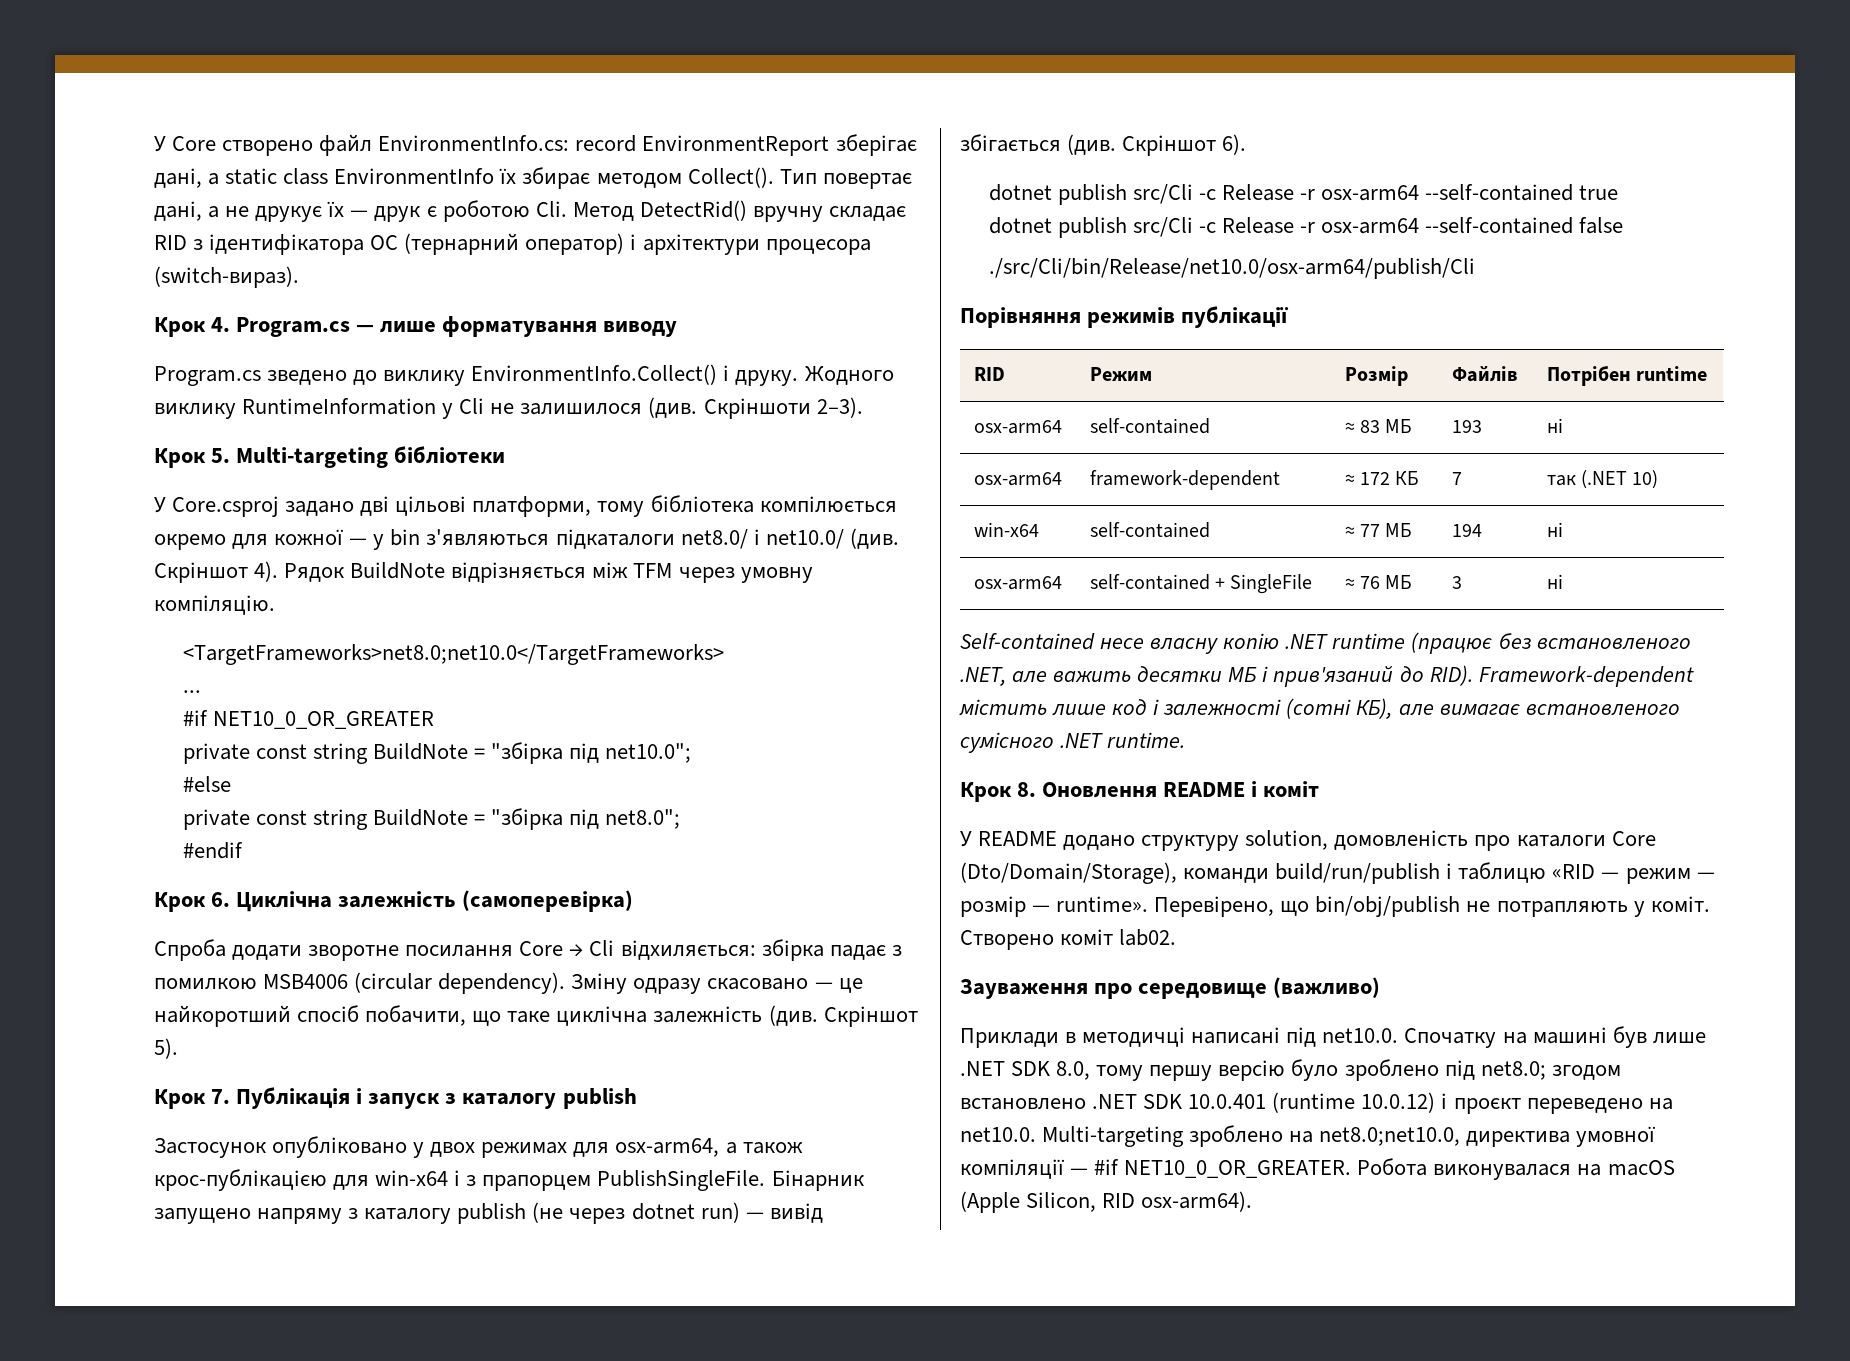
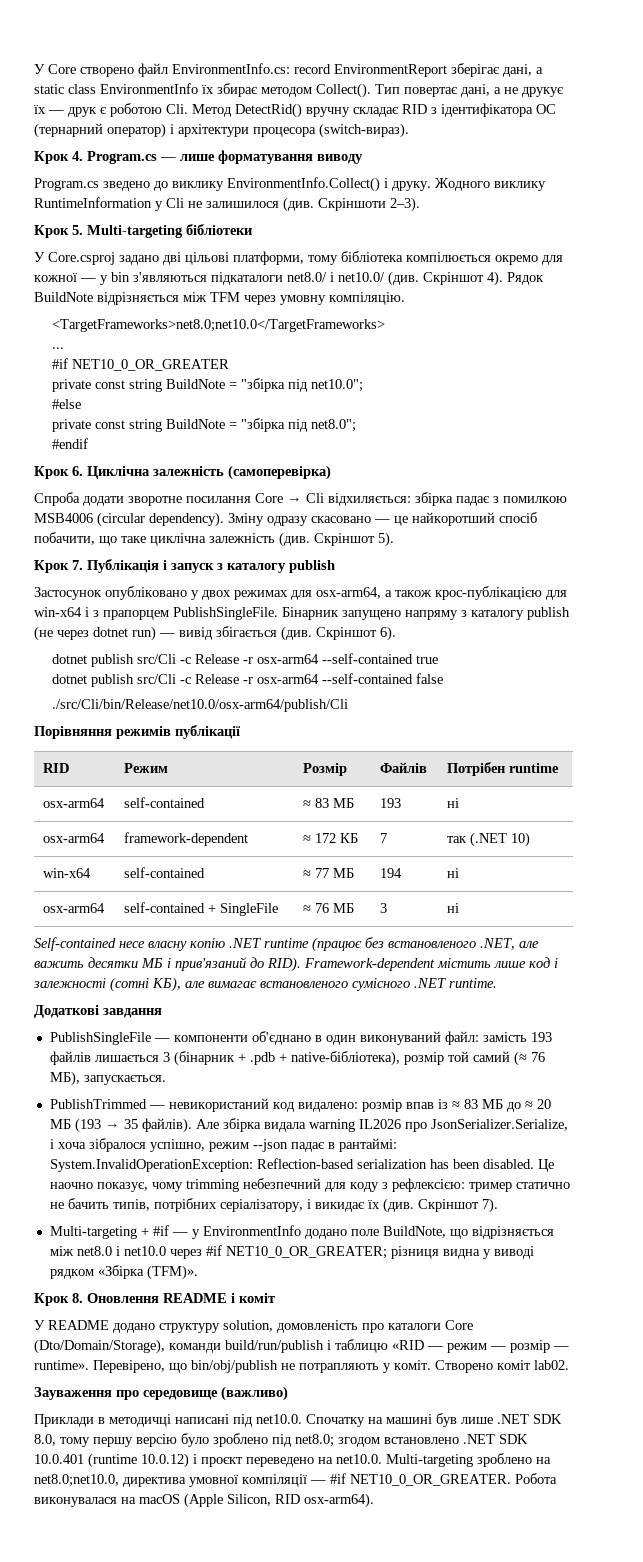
+ Додаткові завдання
+ PublishSingleFile — компоненти об'єднано в один виконуваний файл: замість 193 файлів лишається 3 (бінарник + .pdb + native-бібліотека), розмір той самий (≈ 76 МБ), запускається.
+ PublishTrimmed — невикористаний код видалено: розмір впав із ≈ 83 МБ до ≈ 20 МБ (193 → 35 файлів). Але збірка видала warning IL2026 про JsonSerializer.Serialize, і хоча зібралося успішно, режим --json падає в рантаймі: System.InvalidOperationException: Reflection-based serialization has been disabled. Це наочно показує, чому trimming небезпечний для коду з рефлексією: тример статично не бачить типів, потрібних серіалізатору, і викидає їх (див. Скріншот 7).
+ Multi-targeting + #if — у EnvironmentInfo додано поле BuildNote, що відрізняється між net8.0 і net10.0 через #if NET10_0_OR_GREATER; різниця видна у виводі рядком «Збірка (TFM)».

